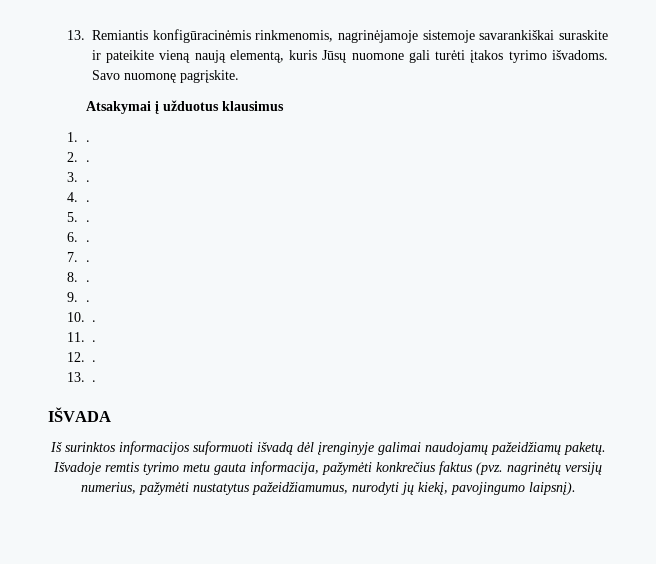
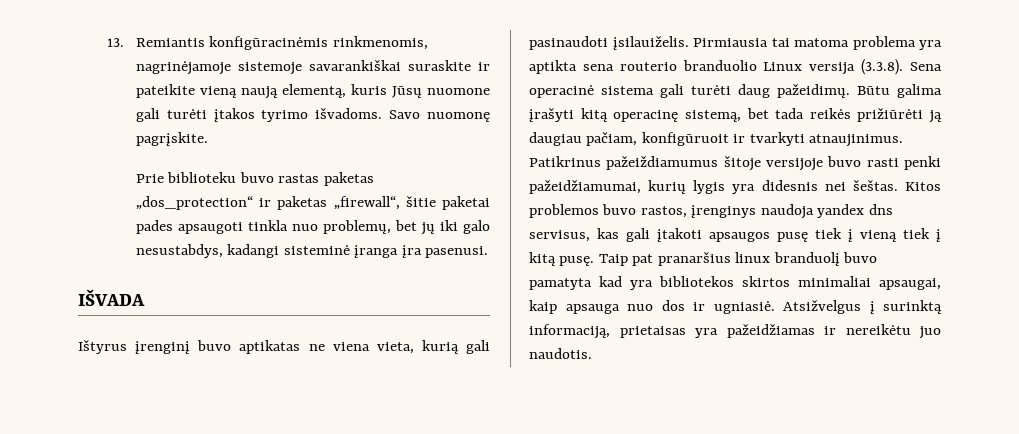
- Atsakymai į užduotus klausimus
- 1. .
- 2. .
- 3. .
- 4. .
- 5. .
- 6. .
- 7. .
- 8. .
- 9. .
- 10. .
- 11. .
- 12. .
- 13. .
+ Prie biblioteku buvo rastas paketas „dos_protection“ ir paketas „firewall“, šitie paketai pades apsaugoti tinkla nuo problemų, bet jų iki galo nesustabdys, kadangi sisteminė įranga įra pasenusi.
  IŠVADA
- Iš surinktos informacijos suformuoti išvadą dėl įrenginyje galimai naudojamų pažeidžiamų paketų. Išvadoje remtis tyrimo metu gauta informacija, pažymėti konkrečius faktus (pvz. nagrinėtų versijų numerius, pažymėti nustatytus pažeidžiamumus, nurodyti jų kiekį, pavojingumo laipsnį).
+ Ištyrus įrenginį buvo aptikatas ne viena vieta, kurią gali pasinaudoti įsilauiželis. Pirmiausia tai matoma problema yra aptikta sena routerio branduolio Linux versija (3.3.8). Sena operacinė sistema gali turėti daug pažeidimų. Būtu galima įrašyti kitą operacinę sistemą, bet tada reikės prižiūrėti ją daugiau pačiam, konfigūruoit ir tvarkyti atnaujinimus. Patikrinus pažeiždiamumus šitoje versijoje buvo rasti penki pažeidžiamumai, kurių lygis yra didesnis nei šeštas. Kitos problemos buvo rastos, įrenginys naudoja yandex dns servisus, kas gali įtakoti apsaugos pusę tiek į vieną tiek į kitą pusę. Taip pat pranaršius linux branduolį buvo pamatyta kad yra bibliotekos skirtos minimaliai apsaugai, kaip apsauga nuo dos ir ugniasiė. Atsižvelgus į surinktą informaciją, prietaisas yra pažeidžiamas ir nereikėtu juo naudotis.

